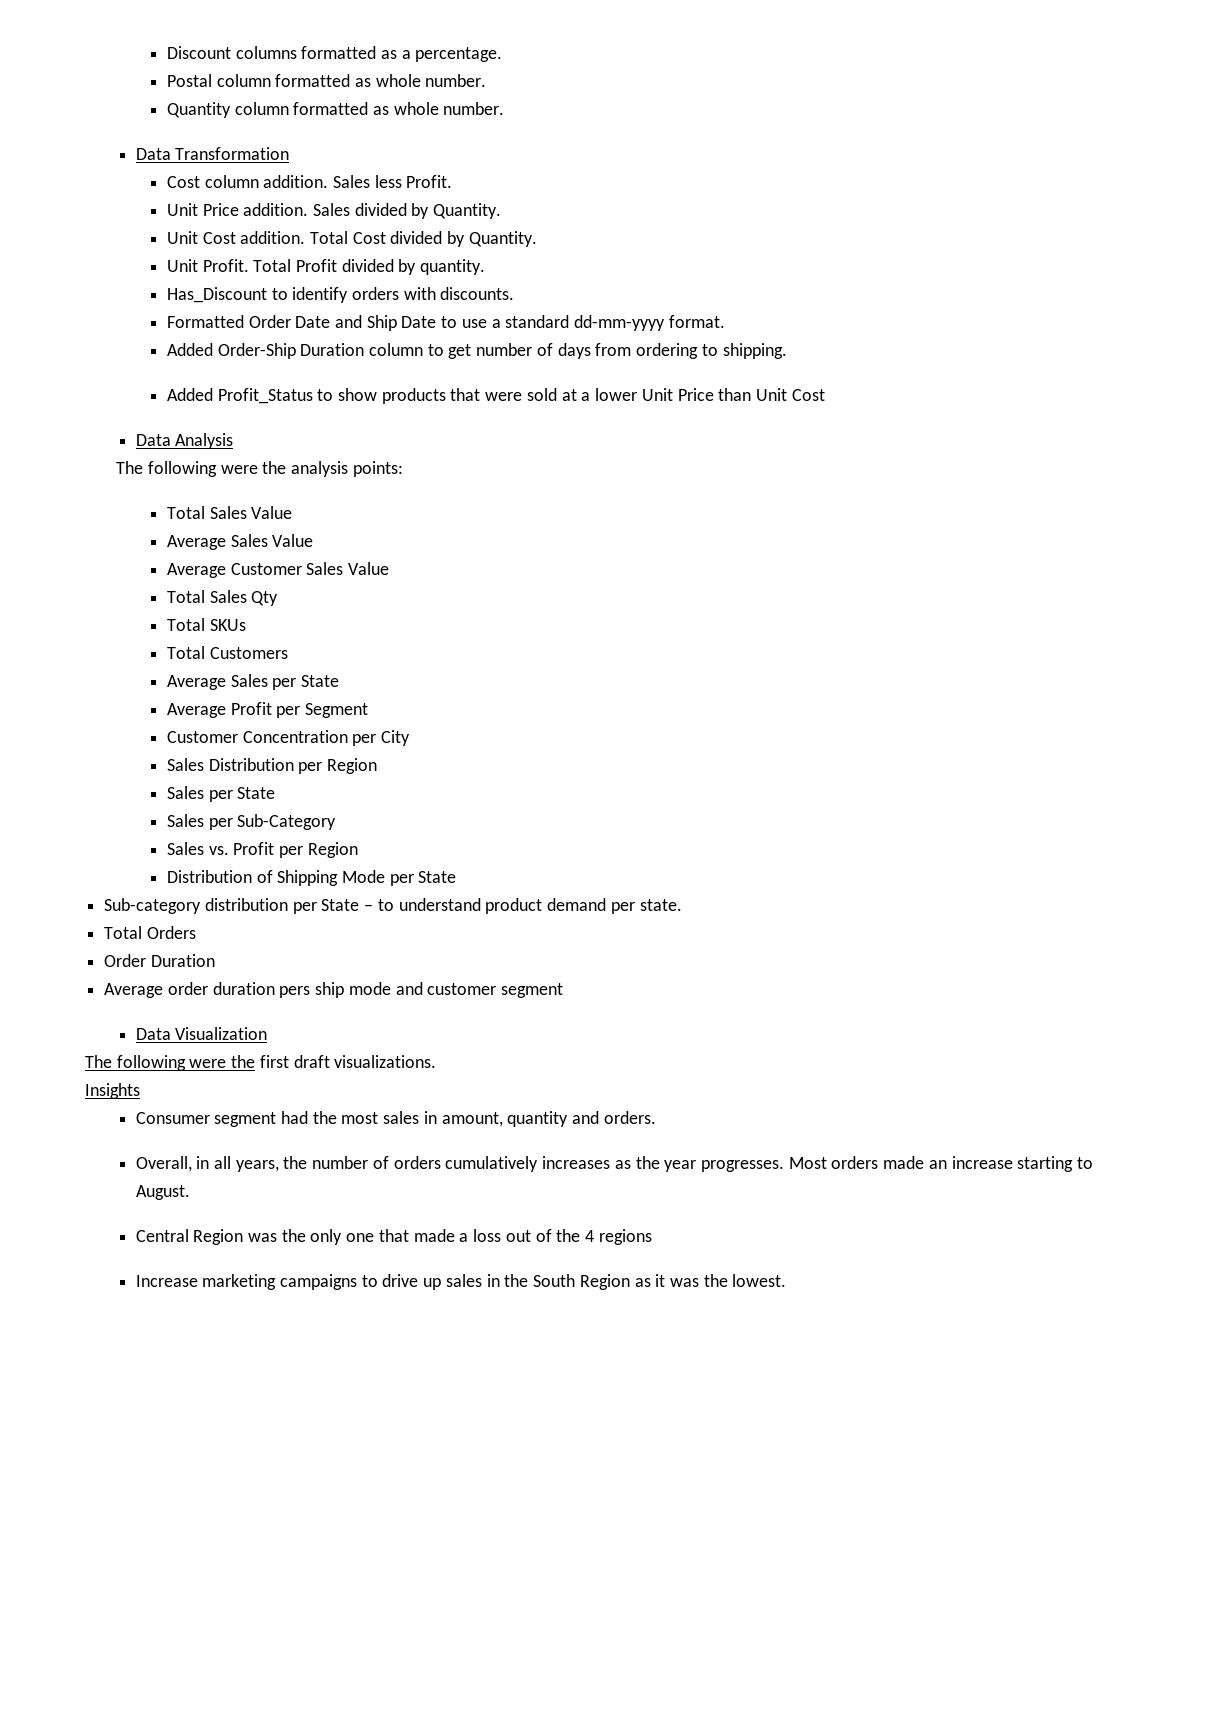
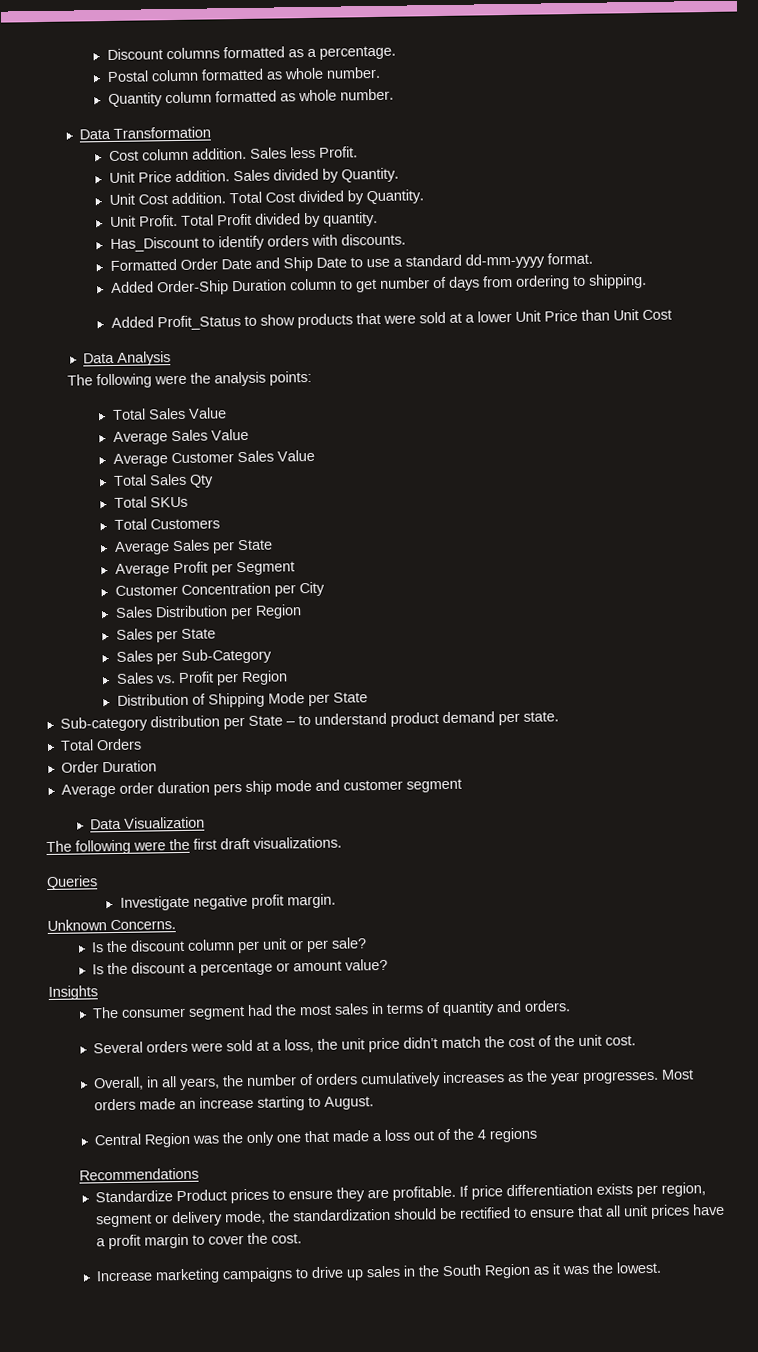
+ Queries
+ Investigate negative profit margin.
+ Unknown Concerns.
+ Is the discount column per unit or per sale?
+ Is the discount a percentage or amount value?
- Consumer segment had the most sales in amount, quantity and orders.
+ The consumer segment had the most sales in terms of quantity and orders.
+ Several orders were sold at a loss, the unit price didn’t match the cost of the unit cost.
+ Recommendations
+ Standardize Product prices to ensure they are profitable. If price differentiation exists per region, segment or delivery mode, the standardization should be rectified to ensure that all unit prices have a profit margin to cover the cost.

